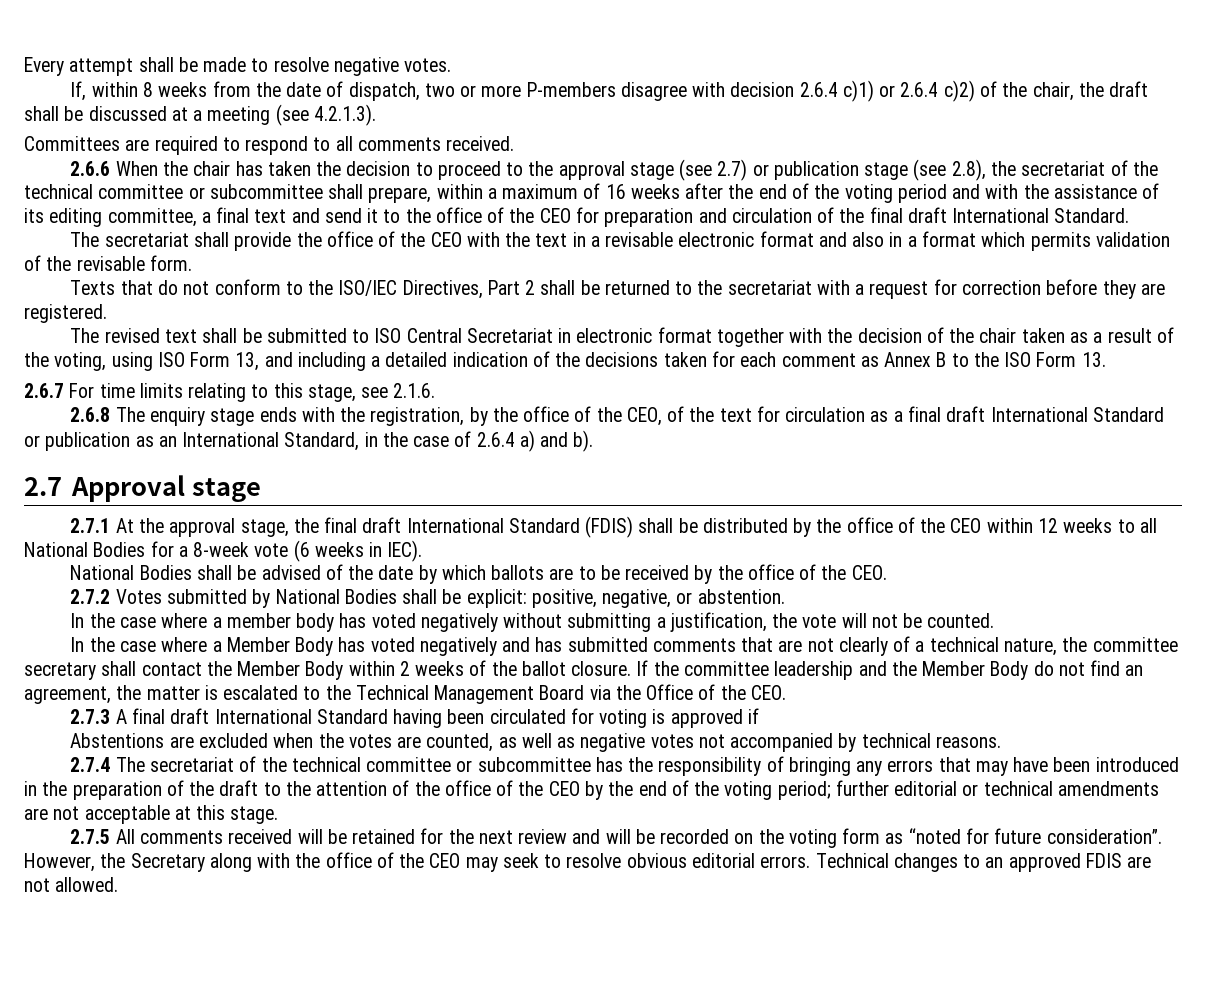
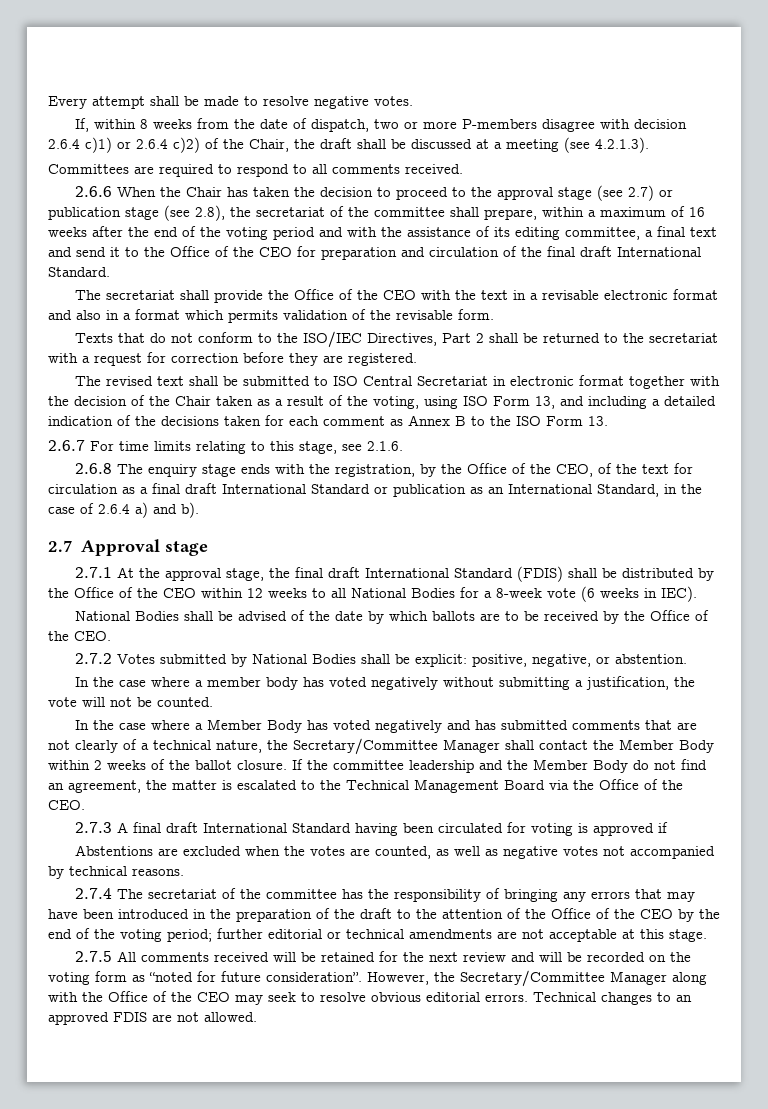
- If, within 8 weeks from the date of dispatch, two or more P-members disagree with decision 2.6.4 c)1) or 2.6.4 c)2) of the chair, the draft shall be discussed at a meeting (see 4.2.1.3).
+ If, within 8 weeks from the date of dispatch, two or more P-members disagree with decision 2.6.4 c)1) or 2.6.4 c)2) of the Chair, the draft shall be discussed at a meeting (see 4.2.1.3).
- 2.6.6 When the chair has taken the decision to proceed to the approval stage (see 2.7) or publication stage (see 2.8), the secretariat of the technical committee or subcommittee shall prepare, within a maximum of 16 weeks after the end of the voting period and with the assistance of its editing committee, a final text and send it to the office of the CEO for preparation and circulation of the final draft International Standard.
+ 2.6.6 When the Chair has taken the decision to proceed to the approval stage (see 2.7) or publication stage (see 2.8), the secretariat of the committee shall prepare, within a maximum of 16 weeks after the end of the voting period and with the assistance of its editing committee, a final text and send it to the Office of the CEO for preparation and circulation of the final draft International Standard.
- The secretariat shall provide the office of the CEO with the text in a revisable electronic format and also in a format which permits validation of the revisable form.
+ The secretariat shall provide the Office of the CEO with the text in a revisable electronic format and also in a format which permits validation of the revisable form.
- The revised text shall be submitted to ISO Central Secretariat in electronic format together with the decision of the chair taken as a result of the voting, using ISO Form 13, and including a detailed indication of the decisions taken for each comment as Annex B to the ISO Form 13.
+ The revised text shall be submitted to ISO Central Secretariat in electronic format together with the decision of the Chair taken as a result of the voting, using ISO Form 13, and including a detailed indication of the decisions taken for each comment as Annex B to the ISO Form 13.
- 2.6.8 The enquiry stage ends with the registration, by the office of the CEO, of the text for circulation as a final draft International Standard or publication as an International Standard, in the case of 2.6.4 a) and b).
+ 2.6.8 The enquiry stage ends with the registration, by the Office of the CEO, of the text for circulation as a final draft International Standard or publication as an International Standard, in the case of 2.6.4 a) and b).
- 2.7.1 At the approval stage, the final draft International Standard (FDIS) shall be distributed by the office of the CEO within 12 weeks to all National Bodies for a 8-week vote (6 weeks in IEC).
+ 2.7.1 At the approval stage, the final draft International Standard (FDIS) shall be distributed by the Office of the CEO within 12 weeks to all National Bodies for a 8-week vote (6 weeks in IEC).
- National Bodies shall be advised of the date by which ballots are to be received by the office of the CEO.
+ National Bodies shall be advised of the date by which ballots are to be received by the Office of the CEO.
- In the case where a Member Body has voted negatively and has submitted comments that are not clearly of a technical nature, the committee secretary shall contact the Member Body within 2 weeks of the ballot closure.
+ In the case where a Member Body has voted negatively and has submitted comments that are not clearly of a technical nature, the Secretary/Committee Manager shall contact the Member Body within 2 weeks of the ballot closure.
- 2.7.4 The secretariat of the technical committee or subcommittee has the responsibility of bringing any errors that may have been introduced in the preparation of the draft to the attention of the office of the CEO by the end of the voting period; further editorial or technical amendments are not acceptable at this stage.
+ 2.7.4 The secretariat of the committee has the responsibility of bringing any errors that may have been introduced in the preparation of the draft to the attention of the Office of the CEO by the end of the voting period; further editorial or technical amendments are not acceptable at this stage.
- However, the Secretary along with the office of the CEO may seek to resolve obvious editorial errors.
+ However, the Secretary/Committee Manager along with the Office of the CEO may seek to resolve obvious editorial errors.

